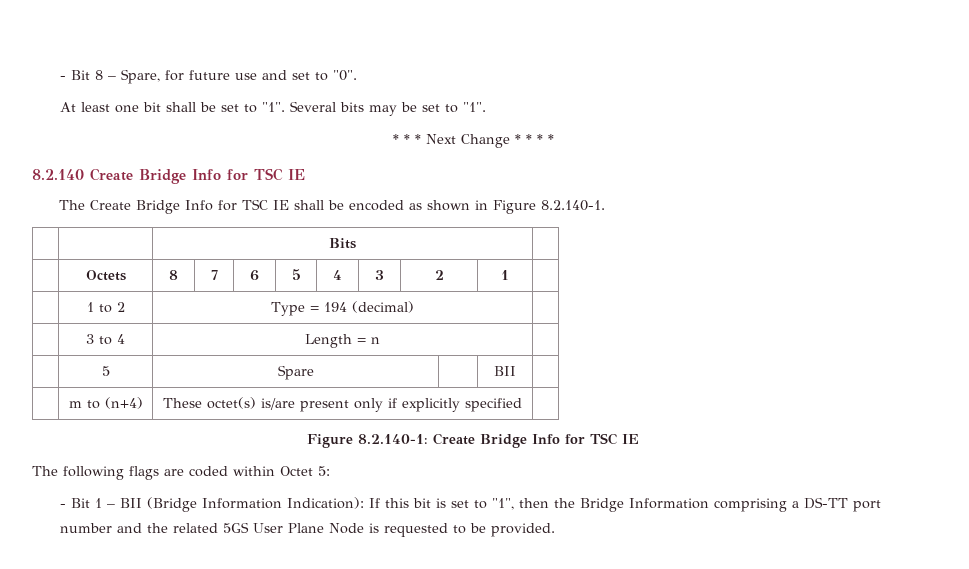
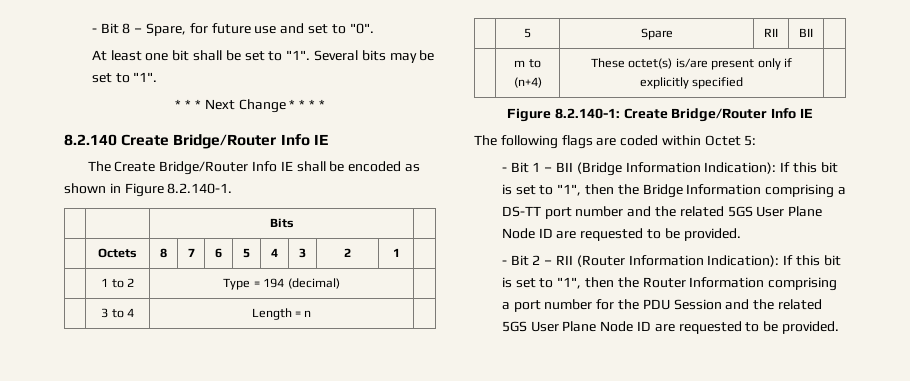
- 8.2.140 Create Bridge Info for TSC IE
+ 8.2.140 Create Bridge/Router Info IE
- The Create Bridge Info for TSC IE shall be encoded as shown in Figure 8.2.140-1.
+ The Create Bridge/Router Info IE shall be encoded as shown in Figure 8.2.140-1.
- | 5 | Spare | | BII |
+ | 5 | Spare | RII | BII |
- Figure 8.2.140-1: Create Bridge Info for TSC IE
+ Figure 8.2.140-1: Create Bridge/Router Info IE
- - Bit 1 – BII (Bridge Information Indication): If this bit is set to "1", then the Bridge Information comprising a DS-TT port number and the related 5GS User Plane Node is requested to be provided.
+ - Bit 1 – BII (Bridge Information Indication): If this bit is set to "1", then the Bridge Information comprising a DS-TT port number and the related 5GS User Plane Node ID are requested to be provided.
+ - Bit 2 – RII (Router Information Indication): If this bit is set to "1", then the Router Information comprising a port number for the PDU Session and the related 5GS User Plane Node ID are requested to be provided.

